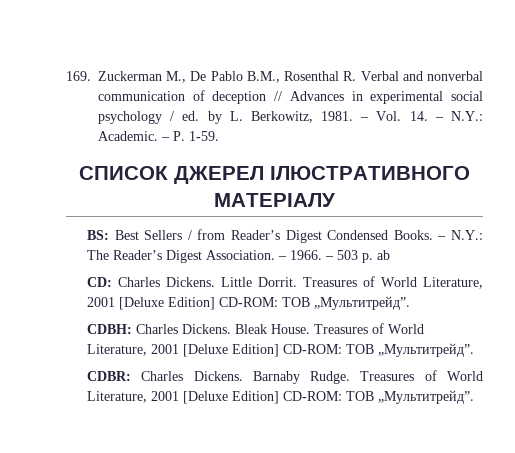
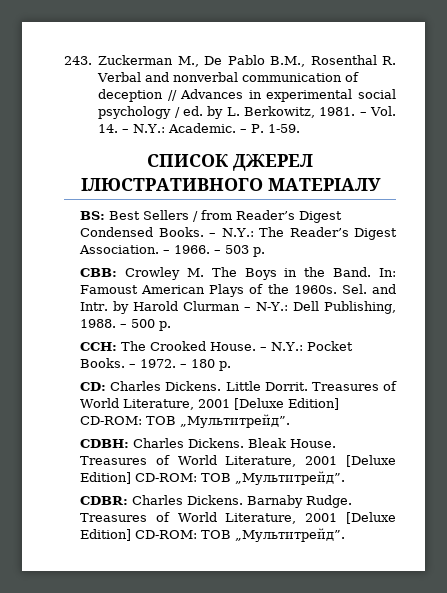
- 169. Zuckerman M., De Pablo B.M., Rosenthal R. Verbal and nonverbal communication of deception // Advances in experimental social psychology / ed. by L. Berkowitz, 1981.
+ 243. Zuckerman M., De Pablo B.M., Rosenthal R. Verbal and nonverbal communication of deception // Advances in experimental social psychology / ed. by L. Berkowitz, 1981.
- – 503 p. ab
+ – 503 p.
+ CBB: Crowley M. The Boys in the Band. In: Famoust American Plays of the 1960s. Sel. and Intr. by Harold Clurman – N-Y.: Dell Publishing, 1988. – 500 p.
+ CCH: The Crooked House. – N.Y.: Pocket Books. – 1972. – 180 p.

